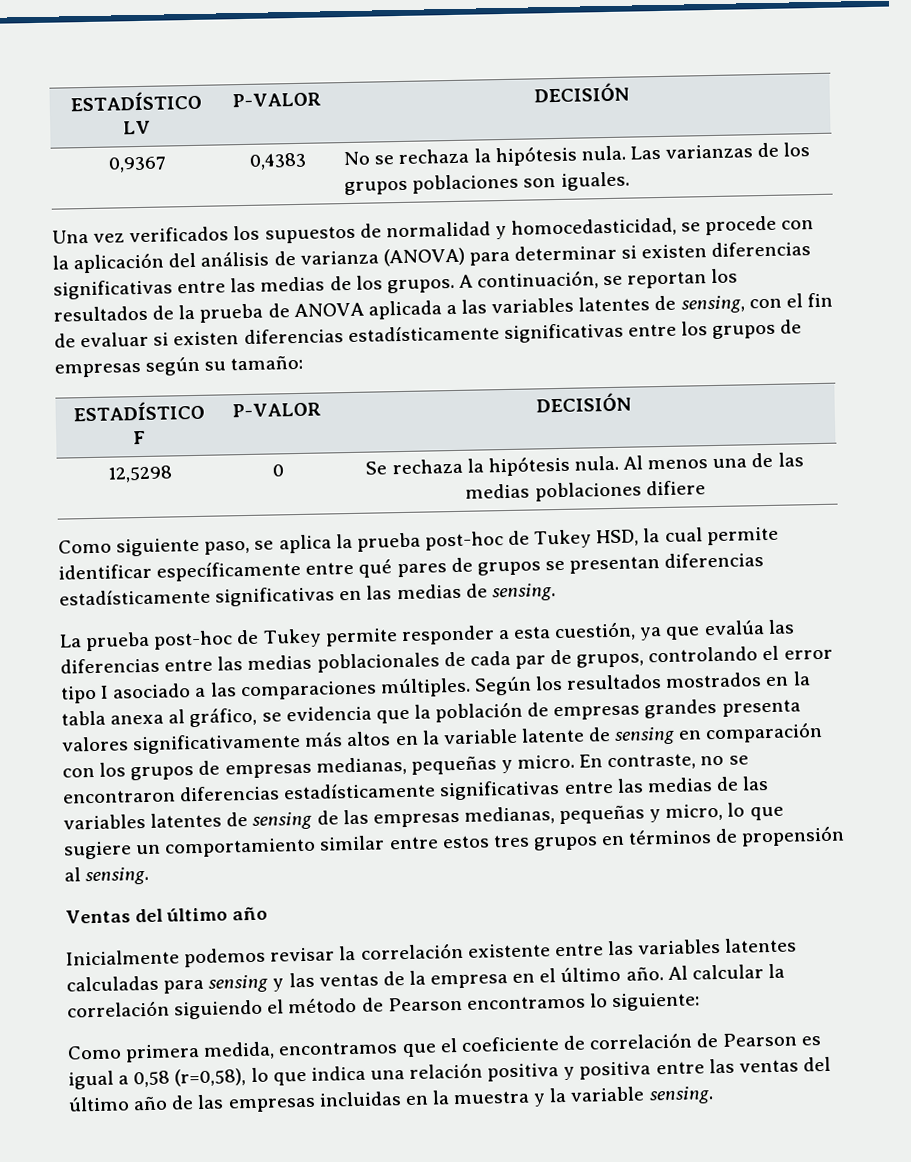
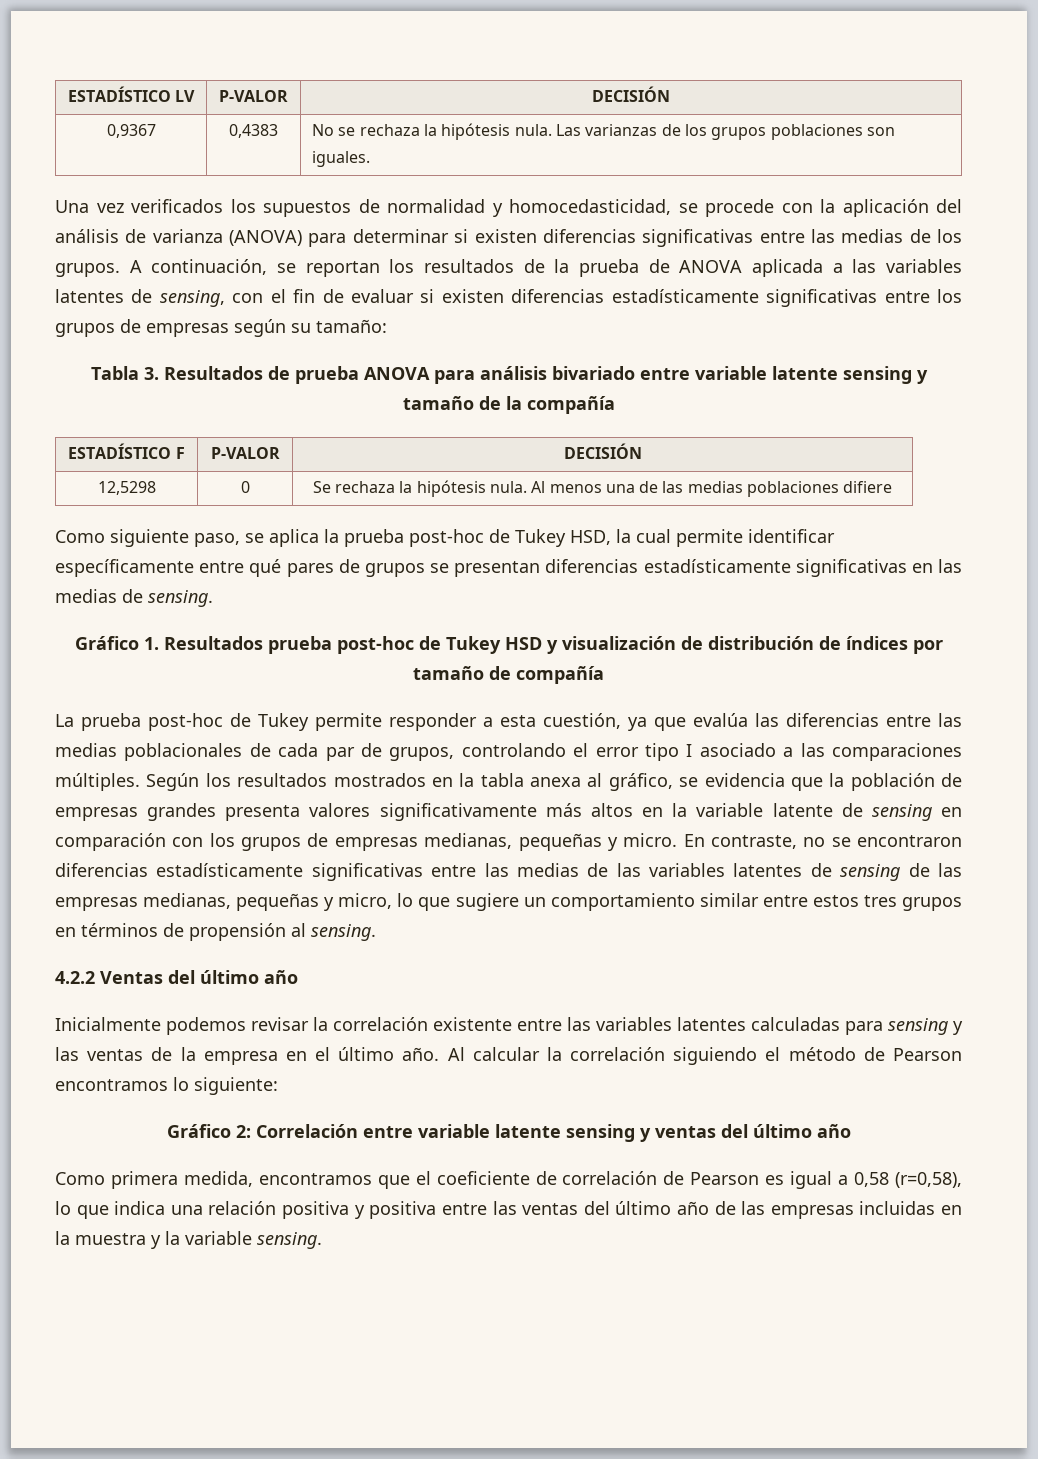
+ Tabla 3. Resultados de prueba ANOVA para análisis bivariado entre variable latente sensing y tamaño de la compañía
+ Gráfico 1. Resultados prueba post-hoc de Tukey HSD y visualización de distribución de índices por tamaño de compañía
- Ventas del último año
+ 4.2.2 Ventas del último año
+ Gráfico 2: Correlación entre variable latente sensing y ventas del último año

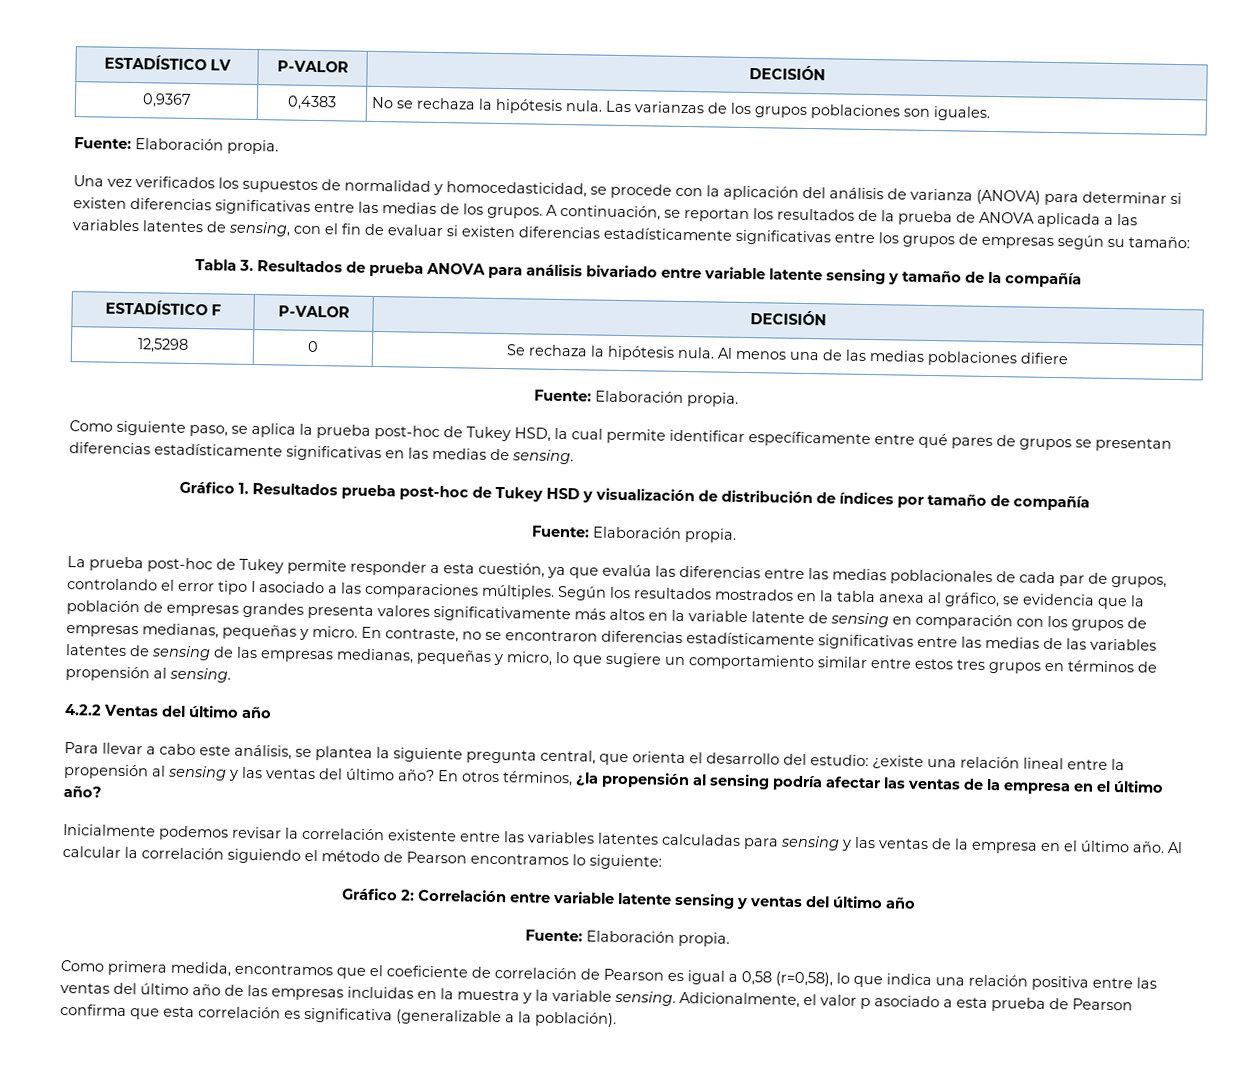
  0,9367 | 0,4383 | No se rechaza la hipótesis nula. Las varianzas de los grupos poblaciones son iguales.
+ Fuente: Elaboración propia.
  12,5298 | 0 | Se rechaza la hipótesis nula. Al menos una de las medias poblaciones difiere
+ Fuente: Elaboración propia.
  Gráfico 1. Resultados prueba post-hoc de Tukey HSD y visualización de distribución de índices por tamaño de compañía
+ Fuente: Elaboración propia.
+ Para llevar a cabo este análisis, se plantea la siguiente pregunta central, que orienta el desarrollo del estudio: ¿existe una relación lineal entre la propensión al sensing y las ventas del último año? En otros términos, ¿la propensión al sensing podría afectar las ventas de la empresa en el último año?
  Gráfico 2: Correlación entre variable latente sensing y ventas del último año
+ Fuente: Elaboración propia.
- Como primera medida, encontramos que el coeficiente de correlación de Pearson es igual a 0,58 (r=0,58), lo que indica una relación positiva y positiva entre las ventas del último año de las empresas incluidas en la muestra y la variable sensing.
+ Como primera medida, encontramos que el coeficiente de correlación de Pearson es igual a 0,58 (r=0,58), lo que indica una relación positiva entre las ventas del último año de las empresas incluidas en la muestra y la variable sensing.
+ Adicionalmente, el valor p asociado a esta prueba de Pearson confirma que esta correlación es significativa (generalizable a la población).

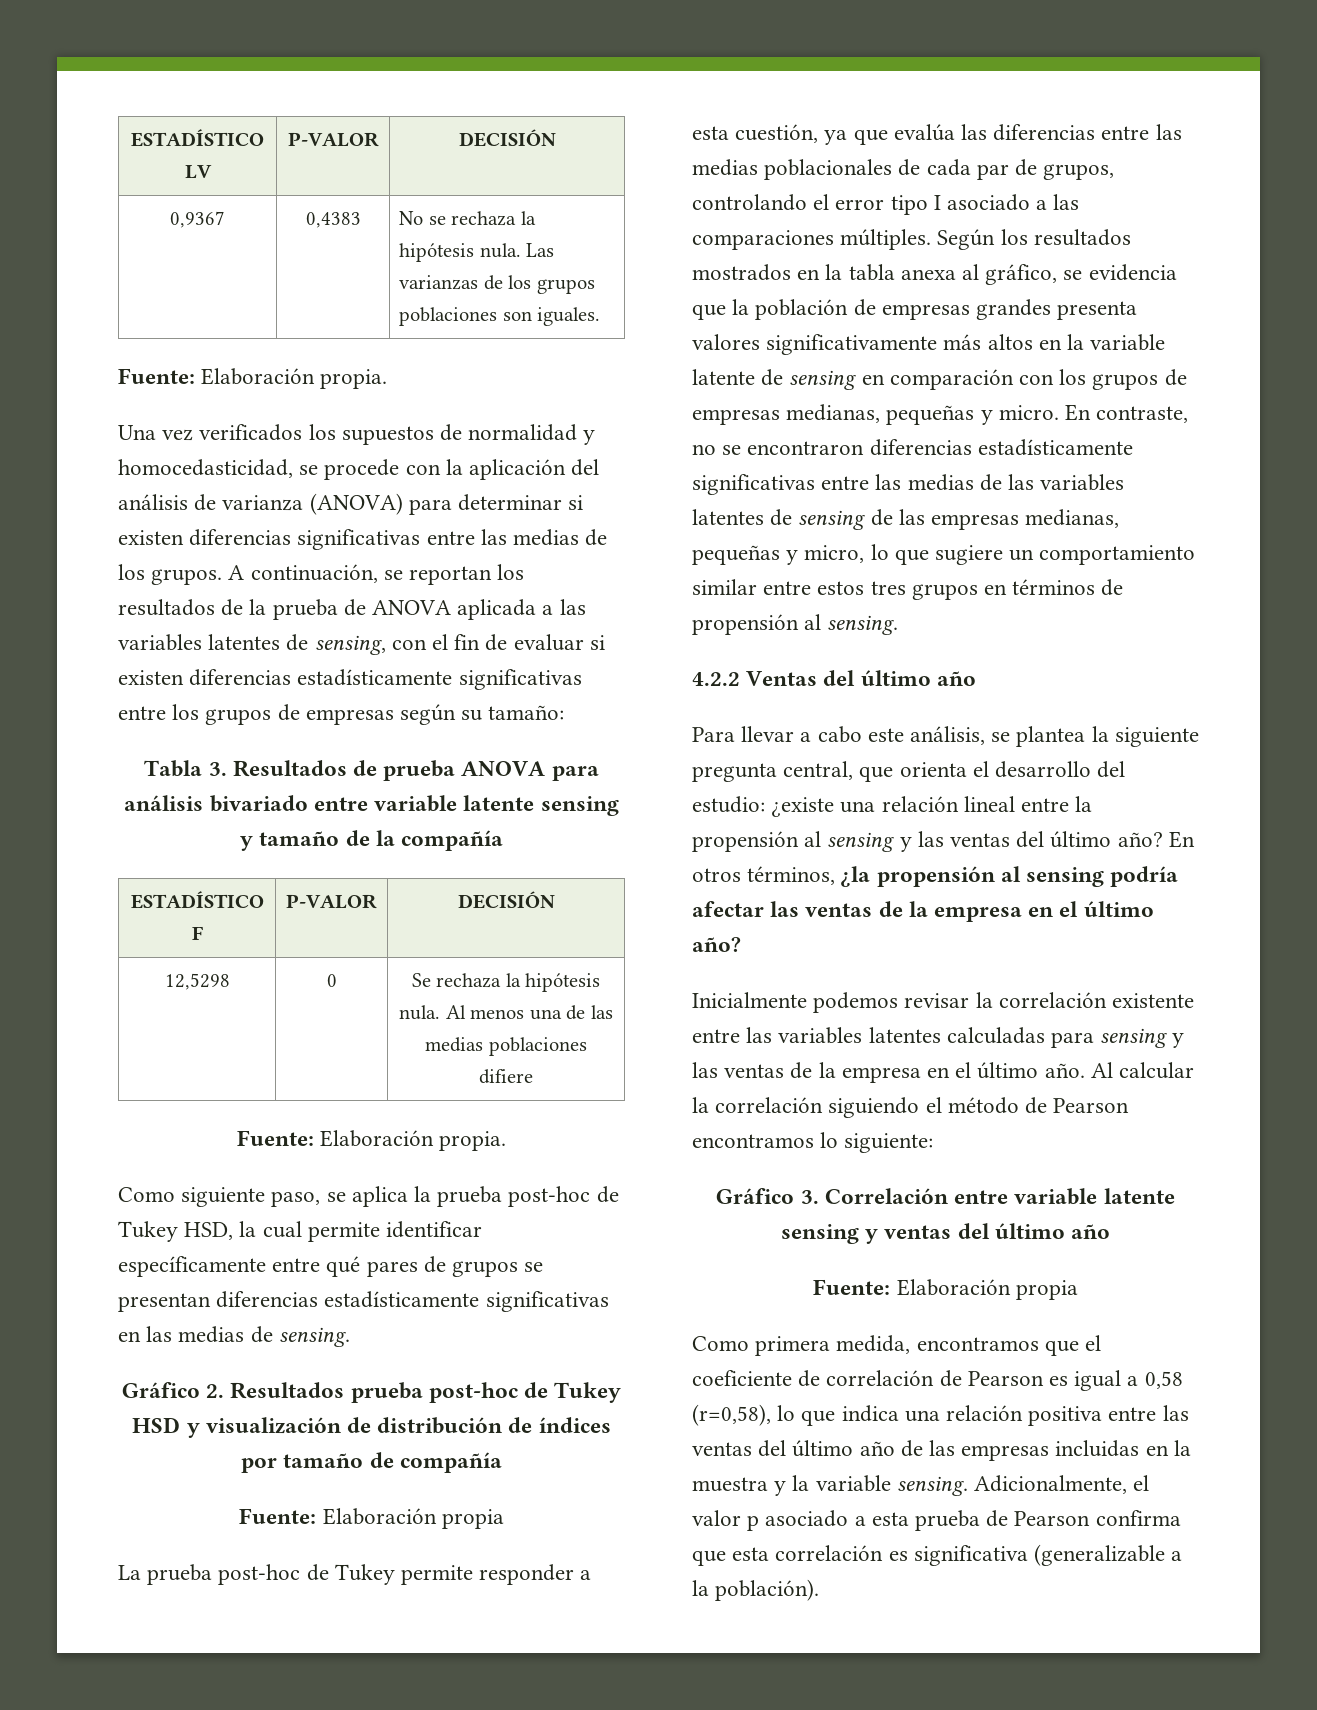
- Gráfico 1. Resultados prueba post-hoc de Tukey HSD y visualización de distribución de índices por tamaño de compañía
- Fuente: Elaboración propia.
+ Gráfico 2. Resultados prueba post-hoc de Tukey HSD y visualización de distribución de índices por tamaño de compañía
+ Fuente: Elaboración propia
- Gráfico 2: Correlación entre variable latente sensing y ventas del último año
- Fuente: Elaboración propia.
+ Gráfico 3. Correlación entre variable latente sensing y ventas del último año
+ Fuente: Elaboración propia

